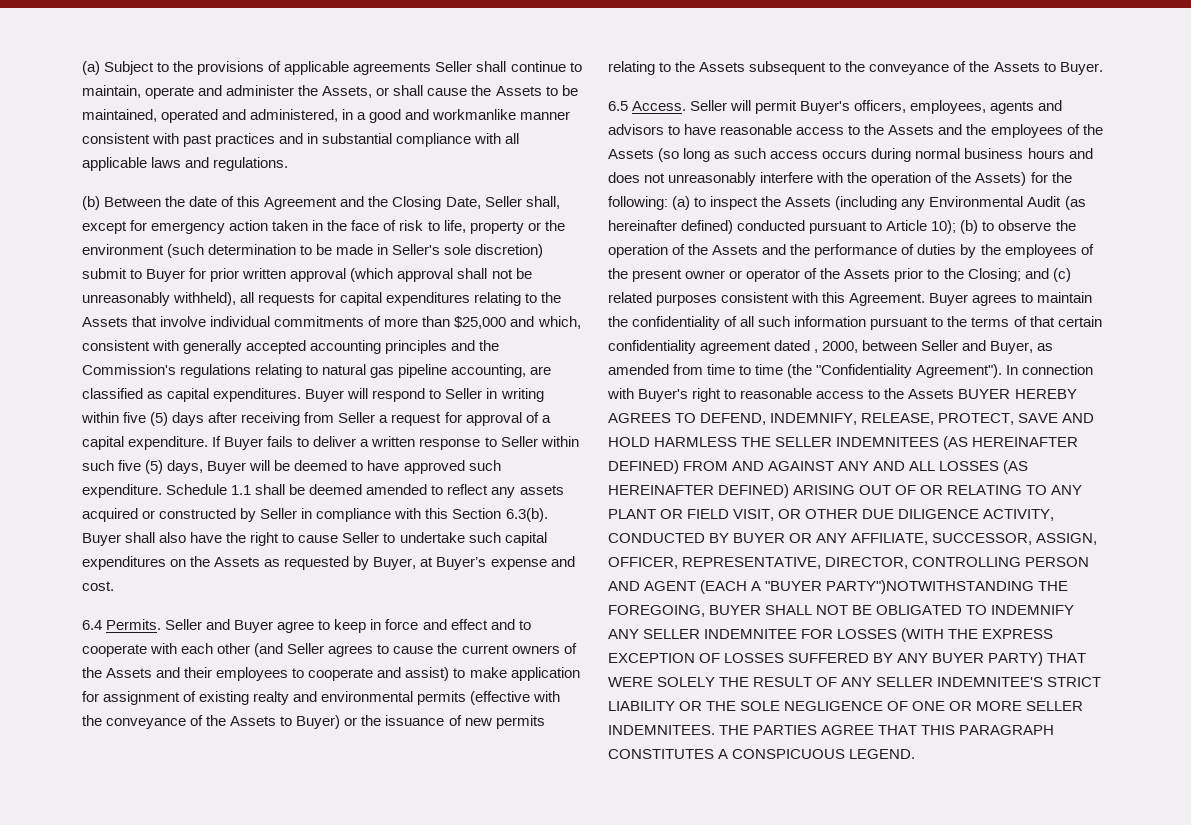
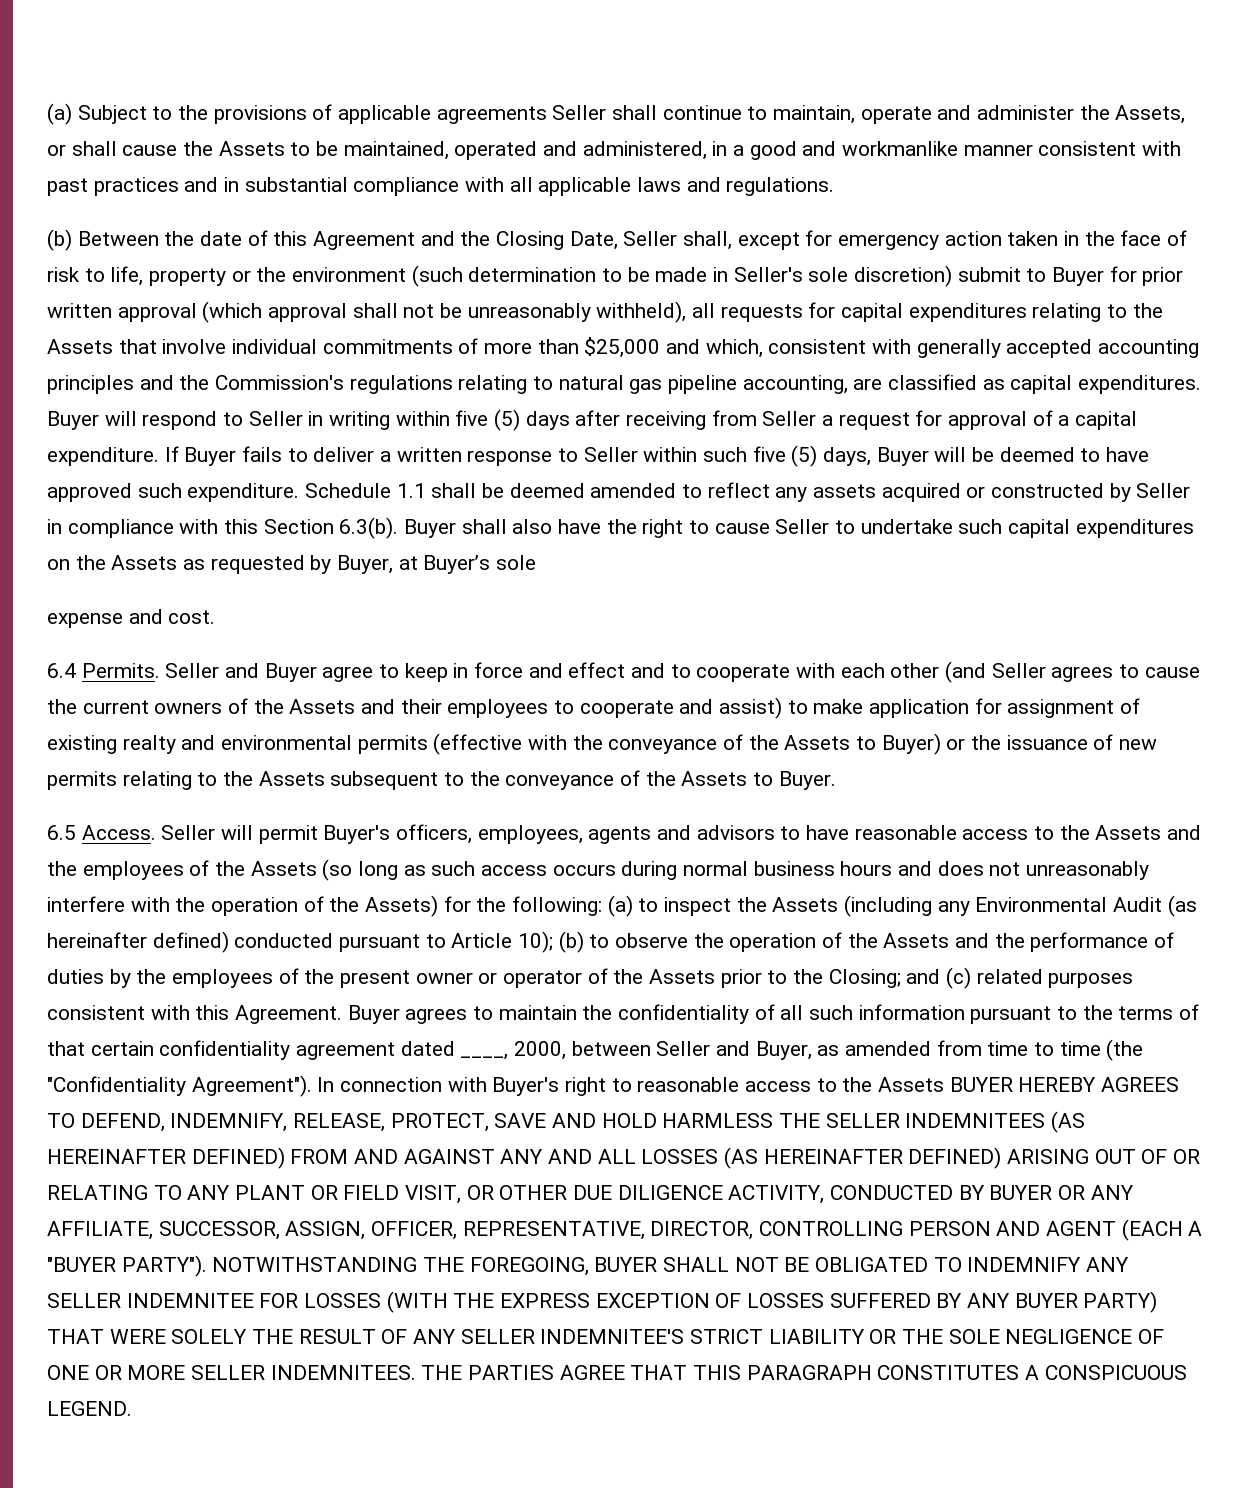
- Schedule 1.1 shall be deemed amended to reflect any assets acquired or constructed by Seller in compliance with this Section 6.3(b). Buyer shall also have the right to cause Seller to undertake such capital expenditures on the Assets as requested by Buyer, at Buyer’s expense and cost.
+ Schedule 1.1 shall be deemed amended to reflect any assets acquired or constructed by Seller in compliance with this Section 6.3(b). Buyer shall also have the right to cause Seller to undertake such capital expenditures on the Assets as requested by Buyer, at Buyer’s sole
+ expense and cost.
- Buyer agrees to maintain the confidentiality of all such information pursuant to the terms of that certain confidentiality agreement dated , 2000, between Seller and Buyer, as amended from time to time (the "Confidentiality Agreement").
+ Buyer agrees to maintain the confidentiality of all such information pursuant to the terms of that certain confidentiality agreement dated ____, 2000, between Seller and Buyer, as amended from time to time (the "Confidentiality Agreement").
- In connection with Buyer's right to reasonable access to the Assets BUYER HEREBY AGREES TO DEFEND, INDEMNIFY, RELEASE, PROTECT, SAVE AND HOLD HARMLESS THE SELLER INDEMNITEES (AS HEREINAFTER DEFINED) FROM AND AGAINST ANY AND ALL LOSSES (AS HEREINAFTER DEFINED) ARISING OUT OF OR RELATING TO ANY PLANT OR FIELD VISIT, OR OTHER DUE DILIGENCE ACTIVITY, CONDUCTED BY BUYER OR ANY AFFILIATE, SUCCESSOR, ASSIGN, OFFICER, REPRESENTATIVE, DIRECTOR, CONTROLLING PERSON AND AGENT (EACH A "BUYER PARTY")NOTWITHSTANDING THE FOREGOING, BUYER SHALL NOT BE OBLIGATED TO INDEMNIFY ANY SELLER INDEMNITEE FOR LOSSES (WITH THE EXPRESS EXCEPTION OF LOSSES SUFFERED BY ANY BUYER PARTY) THAT WERE SOLELY THE RESULT OF ANY SELLER INDEMNITEE'S STRICT LIABILITY OR THE SOLE NEGLIGENCE OF ONE OR MORE SELLER INDEMNITEES.
+ In connection with Buyer's right to reasonable access to the Assets BUYER HEREBY AGREES TO DEFEND, INDEMNIFY, RELEASE, PROTECT, SAVE AND HOLD HARMLESS THE SELLER INDEMNITEES (AS HEREINAFTER DEFINED) FROM AND AGAINST ANY AND ALL LOSSES (AS HEREINAFTER DEFINED) ARISING OUT OF OR RELATING TO ANY PLANT OR FIELD VISIT, OR OTHER DUE DILIGENCE ACTIVITY, CONDUCTED BY BUYER OR ANY AFFILIATE, SUCCESSOR, ASSIGN, OFFICER, REPRESENTATIVE, DIRECTOR, CONTROLLING PERSON AND AGENT (EACH A "BUYER PARTY"). NOTWITHSTANDING THE FOREGOING, BUYER SHALL NOT BE OBLIGATED TO INDEMNIFY ANY SELLER INDEMNITEE FOR LOSSES (WITH THE EXPRESS EXCEPTION OF LOSSES SUFFERED BY ANY BUYER PARTY) THAT WERE SOLELY THE RESULT OF ANY SELLER INDEMNITEE'S STRICT LIABILITY OR THE SOLE NEGLIGENCE OF ONE OR MORE SELLER INDEMNITEES.

